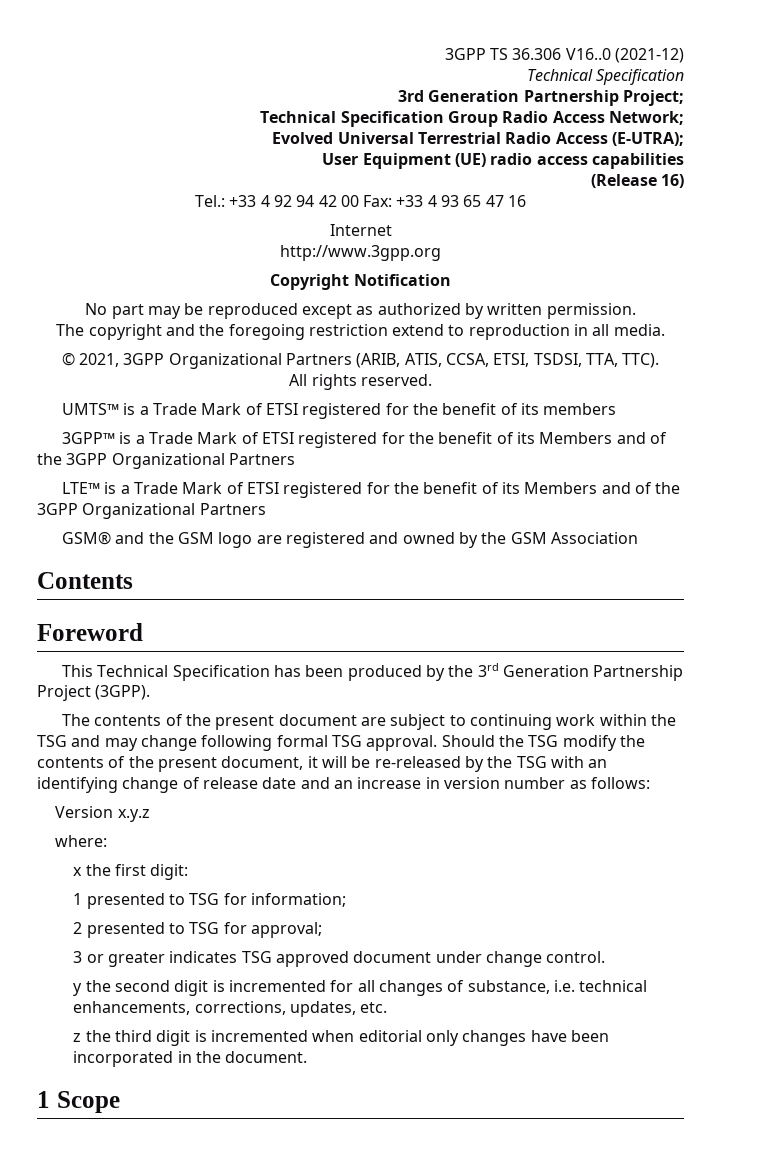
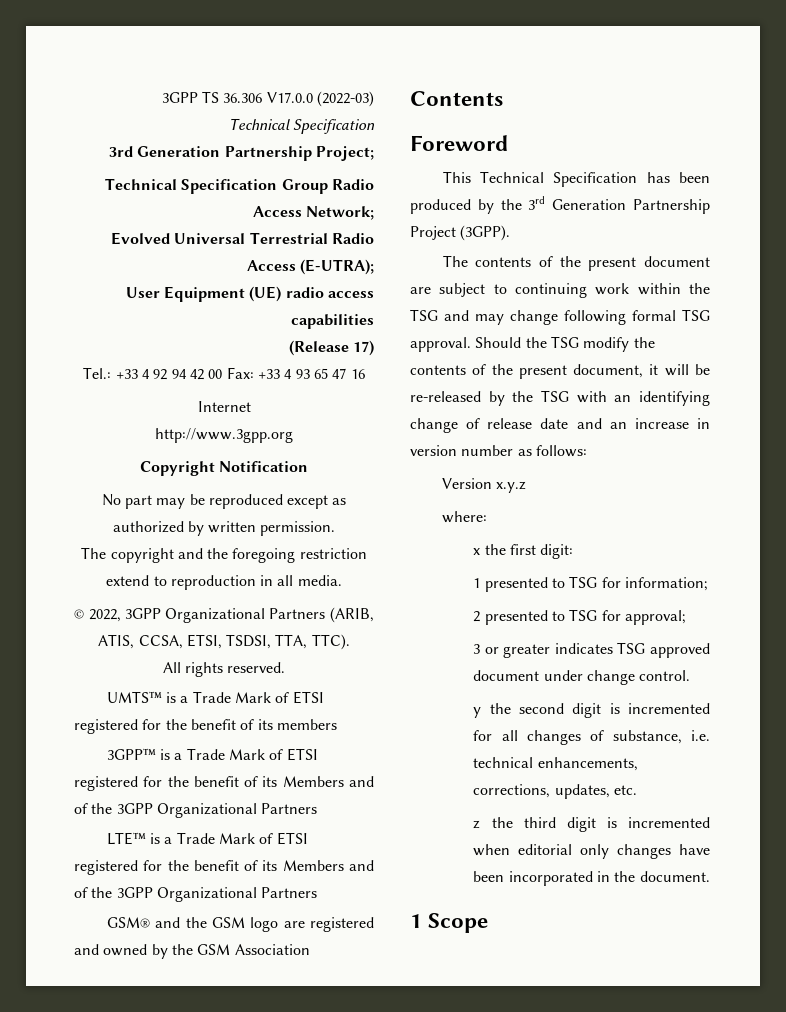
- 3GPP TS 36.306 V16..0 (2021-12)
+ 3GPP TS 36.306 V17.0.0 (2022-03)
- (Release 16)
+ (Release 17)
- © 2021, 3GPP Organizational Partners (ARIB, ATIS, CCSA, ETSI, TSDSI, TTA, TTC).
+ © 2022, 3GPP Organizational Partners (ARIB, ATIS, CCSA, ETSI, TSDSI, TTA, TTC).

